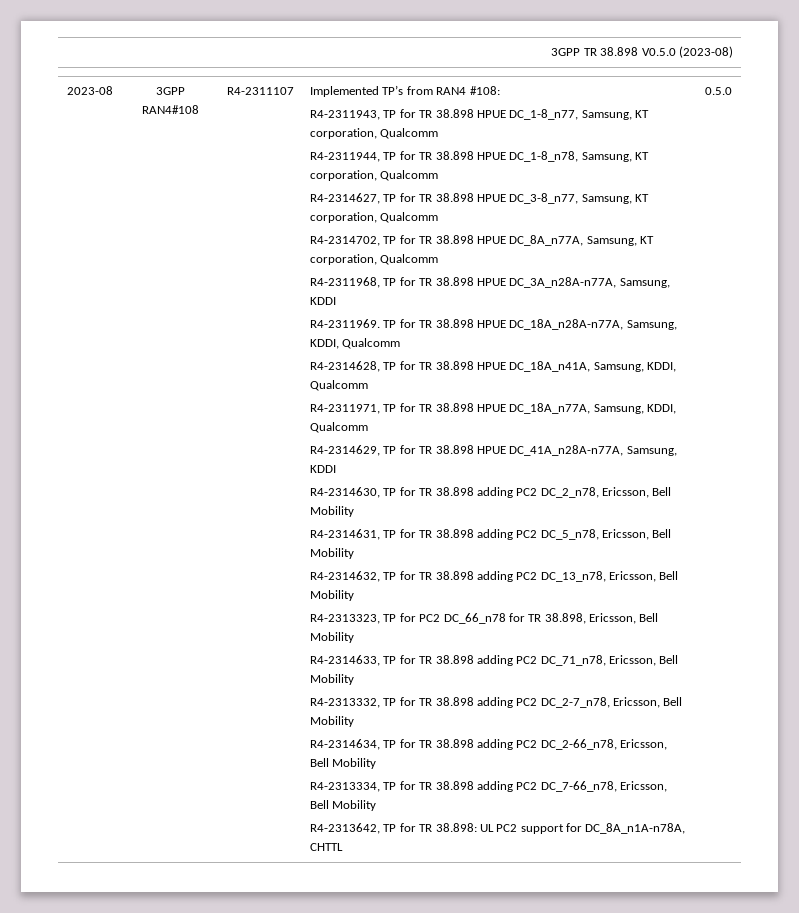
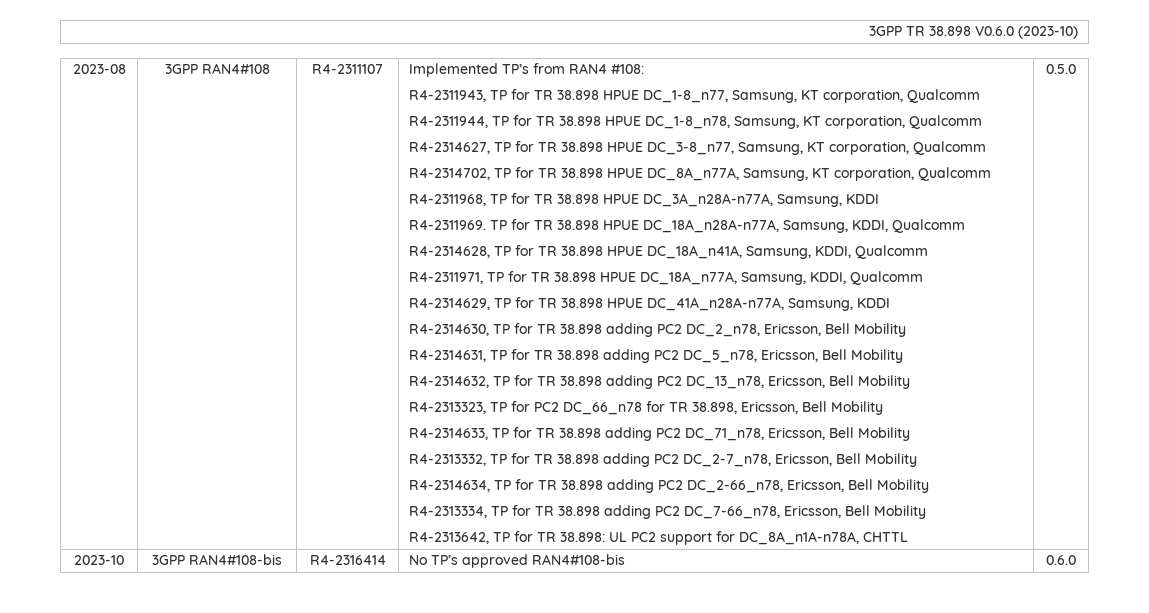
- 3GPP TR 38.898 V0.5.0 (2023-08)
+ 3GPP TR 38.898 V0.6.0 (2023-10)
+ 2023-10 | 3GPP RAN4#108-bis | R4-2316414 | No TP’s approved RAN4#108-bis | 0.6.0

